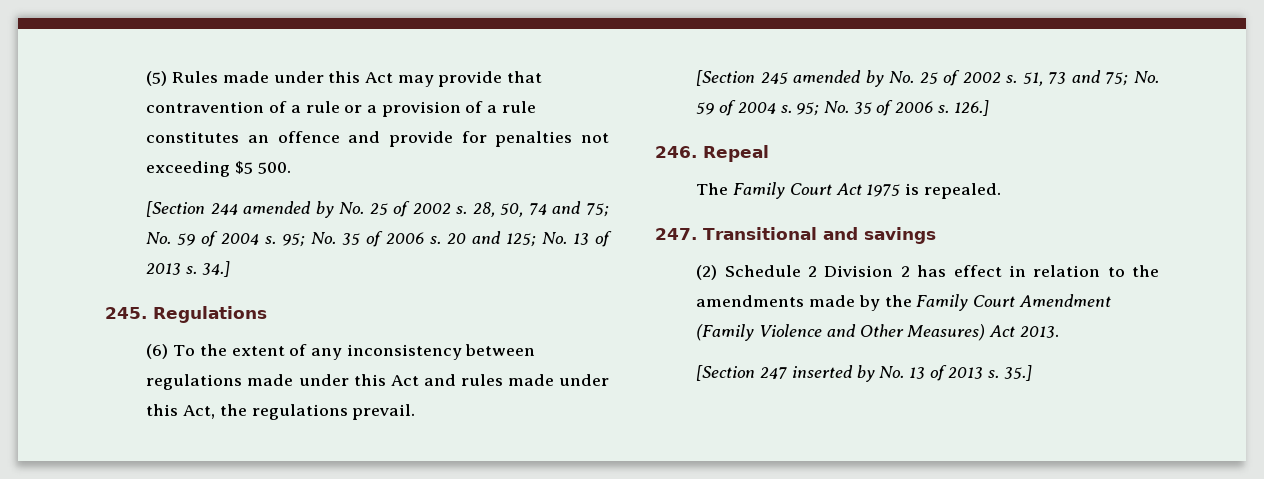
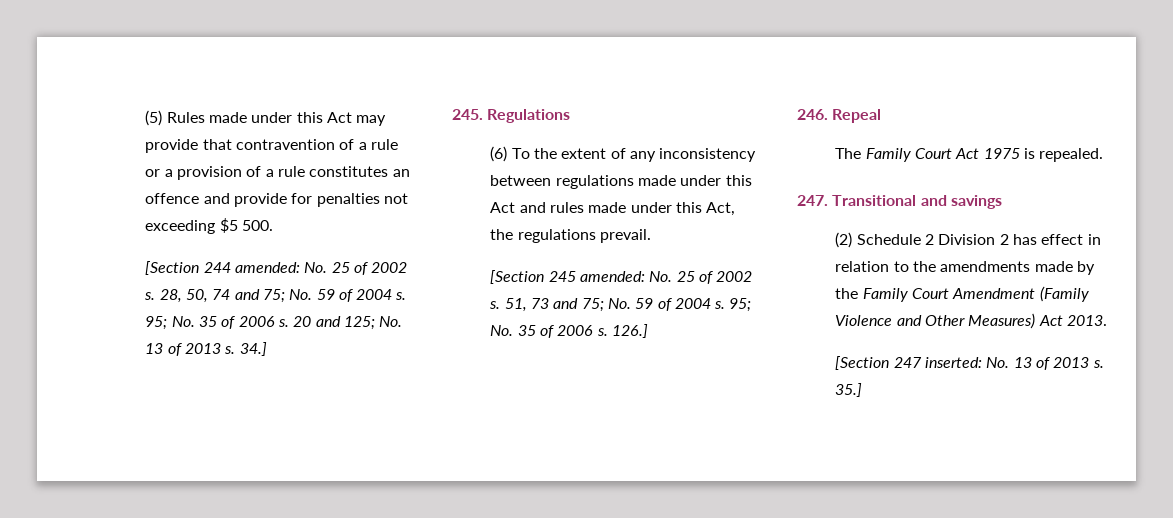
- [Section 244 amended by No. 25 of 2002 s.
+ [Section 244 amended: No. 25 of 2002 s.
- [Section 245 amended by No. 25 of 2002 s.
+ [Section 245 amended: No. 25 of 2002 s.
- [Section 247 inserted by No. 13 of 2013 s.
+ [Section 247 inserted: No. 13 of 2013 s.

